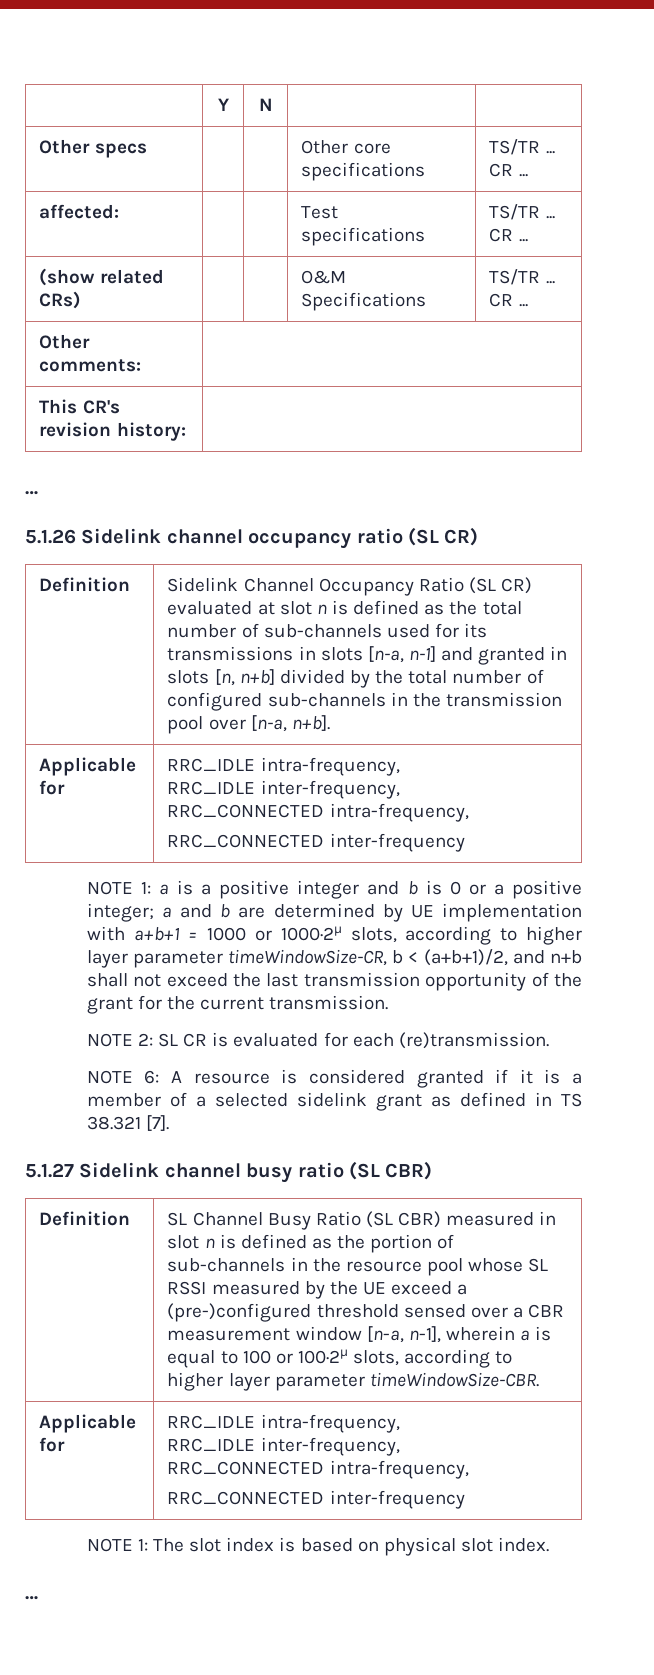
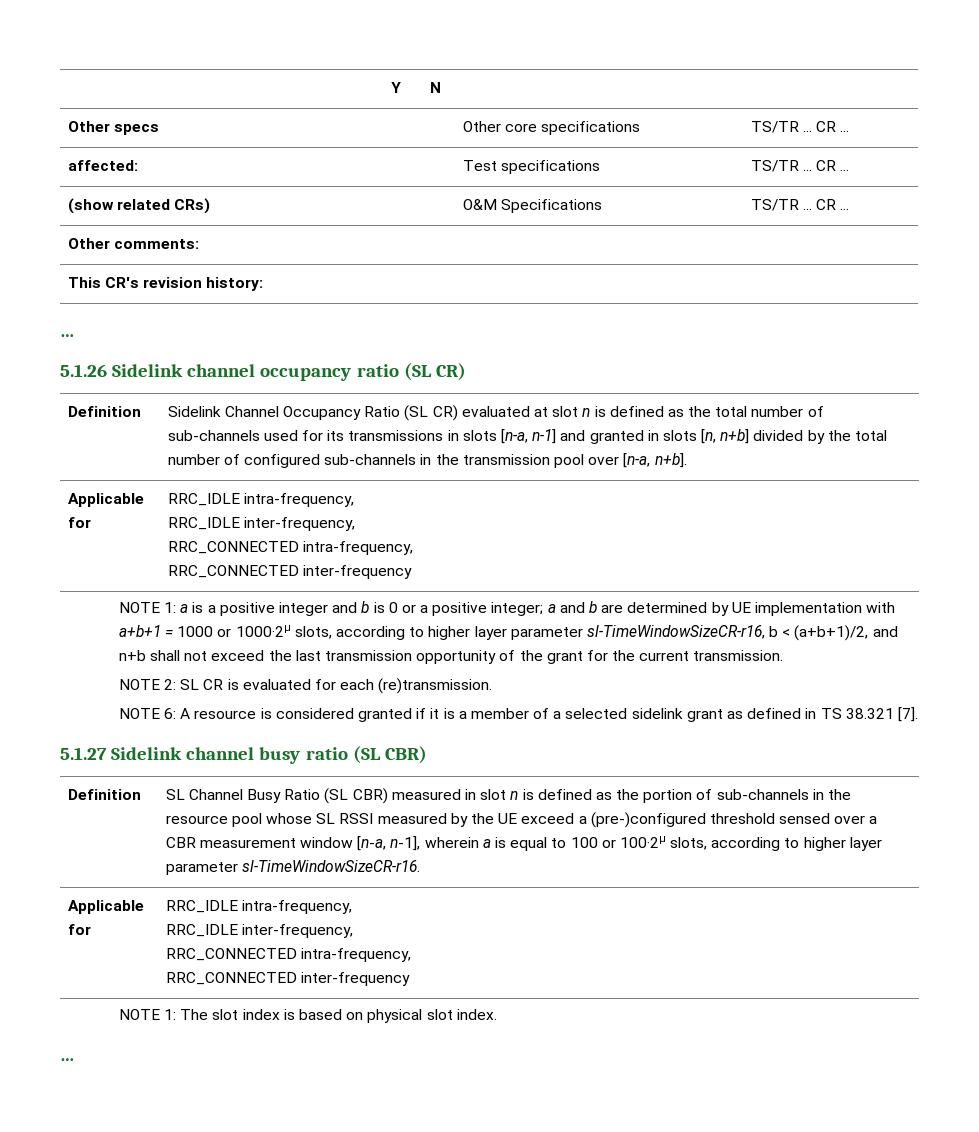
- NOTE 1: a is a positive integer and b is 0 or a positive integer; a and b are determined by UE implementation with a+b+1 = 1000 or 1000·2µ slots, according to higher layer parameter timeWindowSize-CR, b < (a+b+1)/2, and n+b shall not exceed the last transmission opportunity of the grant for the current transmission.
+ NOTE 1: a is a positive integer and b is 0 or a positive integer; a and b are determined by UE implementation with a+b+1 = 1000 or 1000·2µ slots, according to higher layer parameter sl-TimeWindowSizeCR-r16, b < (a+b+1)/2, and n+b shall not exceed the last transmission opportunity of the grant for the current transmission.
- SL Channel Busy Ratio (SL CBR) measured in slot n is defined as the portion of sub-channels in the resource pool whose SL RSSI measured by the UE exceed a (pre-)configured threshold sensed over a CBR measurement window [n-a, n-1], wherein a is equal to 100 or 100·2µ slots, according to higher layer parameter timeWindowSize-CBR.
+ SL Channel Busy Ratio (SL CBR) measured in slot n is defined as the portion of sub-channels in the resource pool whose SL RSSI measured by the UE exceed a (pre-)configured threshold sensed over a CBR measurement window [n-a, n-1], wherein a is equal to 100 or 100·2µ slots, according to higher layer parameter sl-TimeWindowSizeCR-r16.

